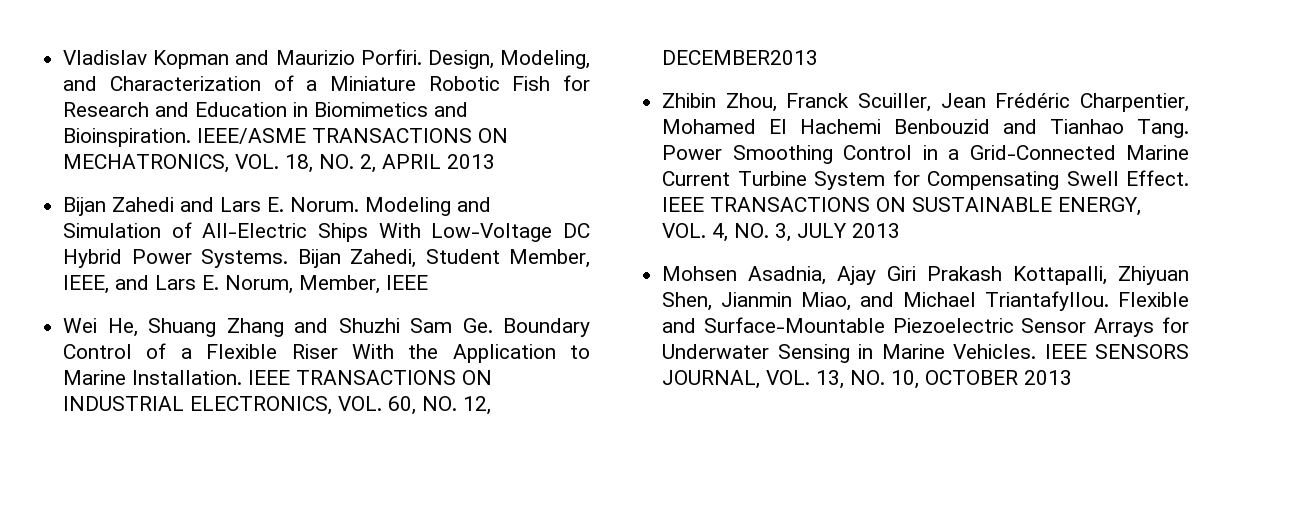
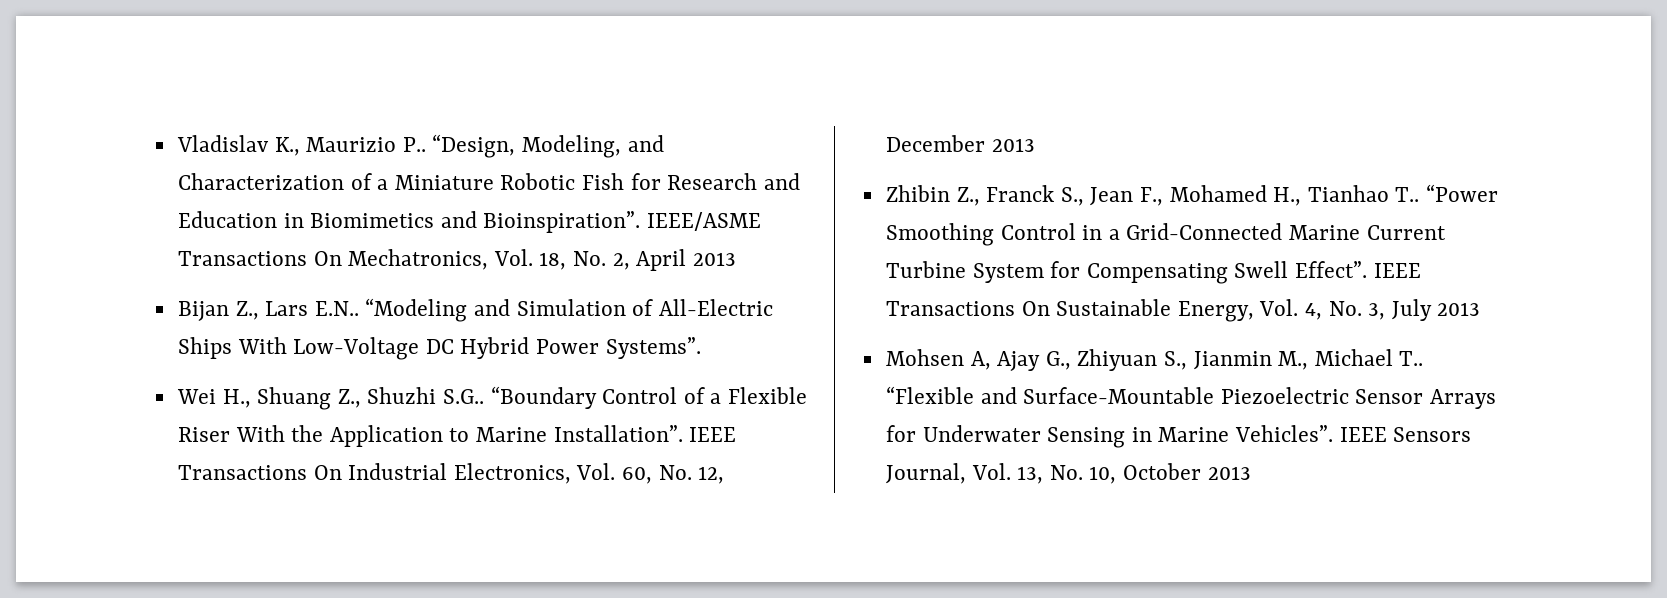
- Vladislav Kopman and Maurizio Porfiri. Design, Modeling, and Characterization of a Miniature Robotic Fish for Research and Education in Biomimetics and Bioinspiration. IEEE/ASME TRANSACTIONS ON MECHATRONICS, VOL. 18, NO. 2, APRIL 2013
- Bijan Zahedi and Lars E. Norum. Modeling and Simulation of All-Electric Ships With Low-Voltage DC Hybrid Power Systems. Bijan Zahedi, Student Member, IEEE, and Lars E. Norum, Member, IEEE
- Wei He, Shuang Zhang and Shuzhi Sam Ge. Boundary Control of a Flexible Riser With the Application to Marine Installation. IEEE TRANSACTIONS ON INDUSTRIAL ELECTRONICS, VOL. 60, NO. 12, DECEMBER2013
- Zhibin Zhou, Franck Scuiller, Jean Frédéric Charpentier, Mohamed El Hachemi Benbouzid and Tianhao Tang. Power Smoothing Control in a Grid-Connected Marine Current Turbine System for Compensating Swell Effect. IEEE TRANSACTIONS ON SUSTAINABLE ENERGY, VOL. 4, NO. 3, JULY 2013
- Mohsen Asadnia, Ajay Giri Prakash Kottapalli, Zhiyuan Shen, Jianmin Miao, and Michael Triantafyllou. Flexible and Surface-Mountable Piezoelectric Sensor Arrays for Underwater Sensing in Marine Vehicles. IEEE SENSORS JOURNAL, VOL. 13, NO. 10, OCTOBER 2013
+ Vladislav K., Maurizio P.. “Design, Modeling, and Characterization of a Miniature Robotic Fish for Research and Education in Biomimetics and Bioinspiration”. IEEE/ASME Transactions On Mechatronics, Vol. 18, No. 2, April 2013
+ Bijan Z., Lars E.N.. “Modeling and Simulation of All-Electric Ships With Low-Voltage DC Hybrid Power Systems”.
+ Wei H., Shuang Z., Shuzhi S.G.. “Boundary Control of a Flexible Riser With the Application to Marine Installation”. IEEE Transactions On Industrial Electronics, Vol. 60, No. 12, December 2013
+ Zhibin Z., Franck S., Jean F., Mohamed H., Tianhao T.. “Power Smoothing Control in a Grid-Connected Marine Current Turbine System for Compensating Swell Effect”. IEEE Transactions On Sustainable Energy, Vol. 4, No. 3, July 2013
+ Mohsen A, Ajay G., Zhiyuan S., Jianmin M., Michael T.. “Flexible and Surface-Mountable Piezoelectric Sensor Arrays for Underwater Sensing in Marine Vehicles”. IEEE Sensors Journal, Vol. 13, No. 10, October 2013

